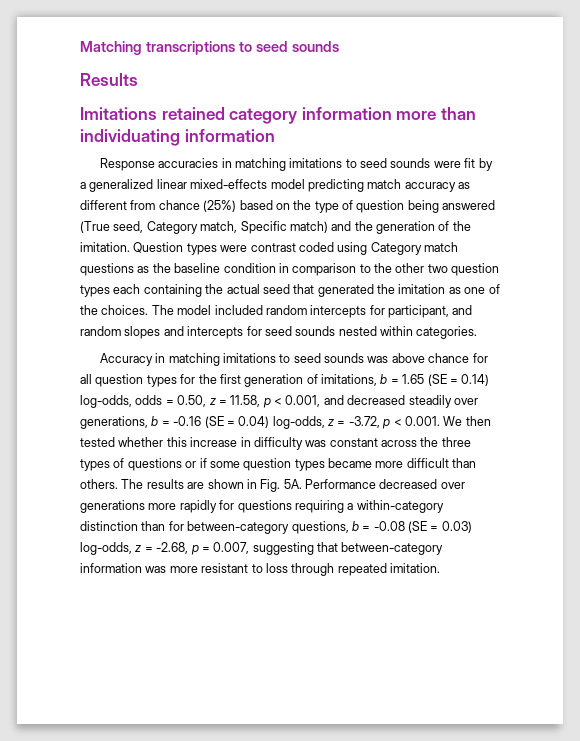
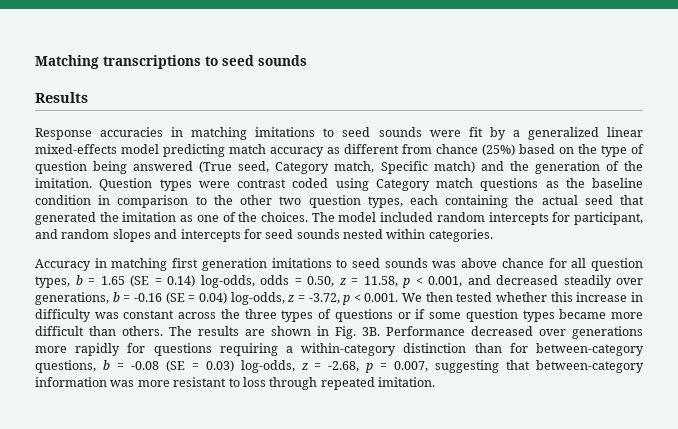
- Imitations retained category information more than individuating information
- Question types were contrast coded using Category match questions as the baseline condition in comparison to the other two question types each containing the actual seed that generated the imitation as one of the choices.
+ Question types were contrast coded using Category match questions as the baseline condition in comparison to the other two question types, each containing the actual seed that generated the imitation as one of the choices.
- Accuracy in matching imitations to seed sounds was above chance for all question types for the first generation of imitations, b = 1.65 (SE = 0.14) log-odds, odds = 0.50, z = 11.58, p < 0.001, and decreased steadily over generations, b = -0.16 (SE = 0.04) log-odds, z = -3.72, p < 0.001. We then tested whether this increase in difficulty was constant across the three types of questions or if some question types became more difficult than others.
+ Accuracy in matching first generation imitations to seed sounds was above chance for all question types, b = 1.65 (SE = 0.14) log-odds, odds = 0.50, z = 11.58, p < 0.001, and decreased steadily over generations, b = -0.16 (SE = 0.04) log-odds, z = -3.72, p < 0.001. We then tested whether this increase in difficulty was constant across the three types of questions or if some question types became more difficult than others.
- The results are shown in Fig. 5A.
+ The results are shown in Fig. 3B.

